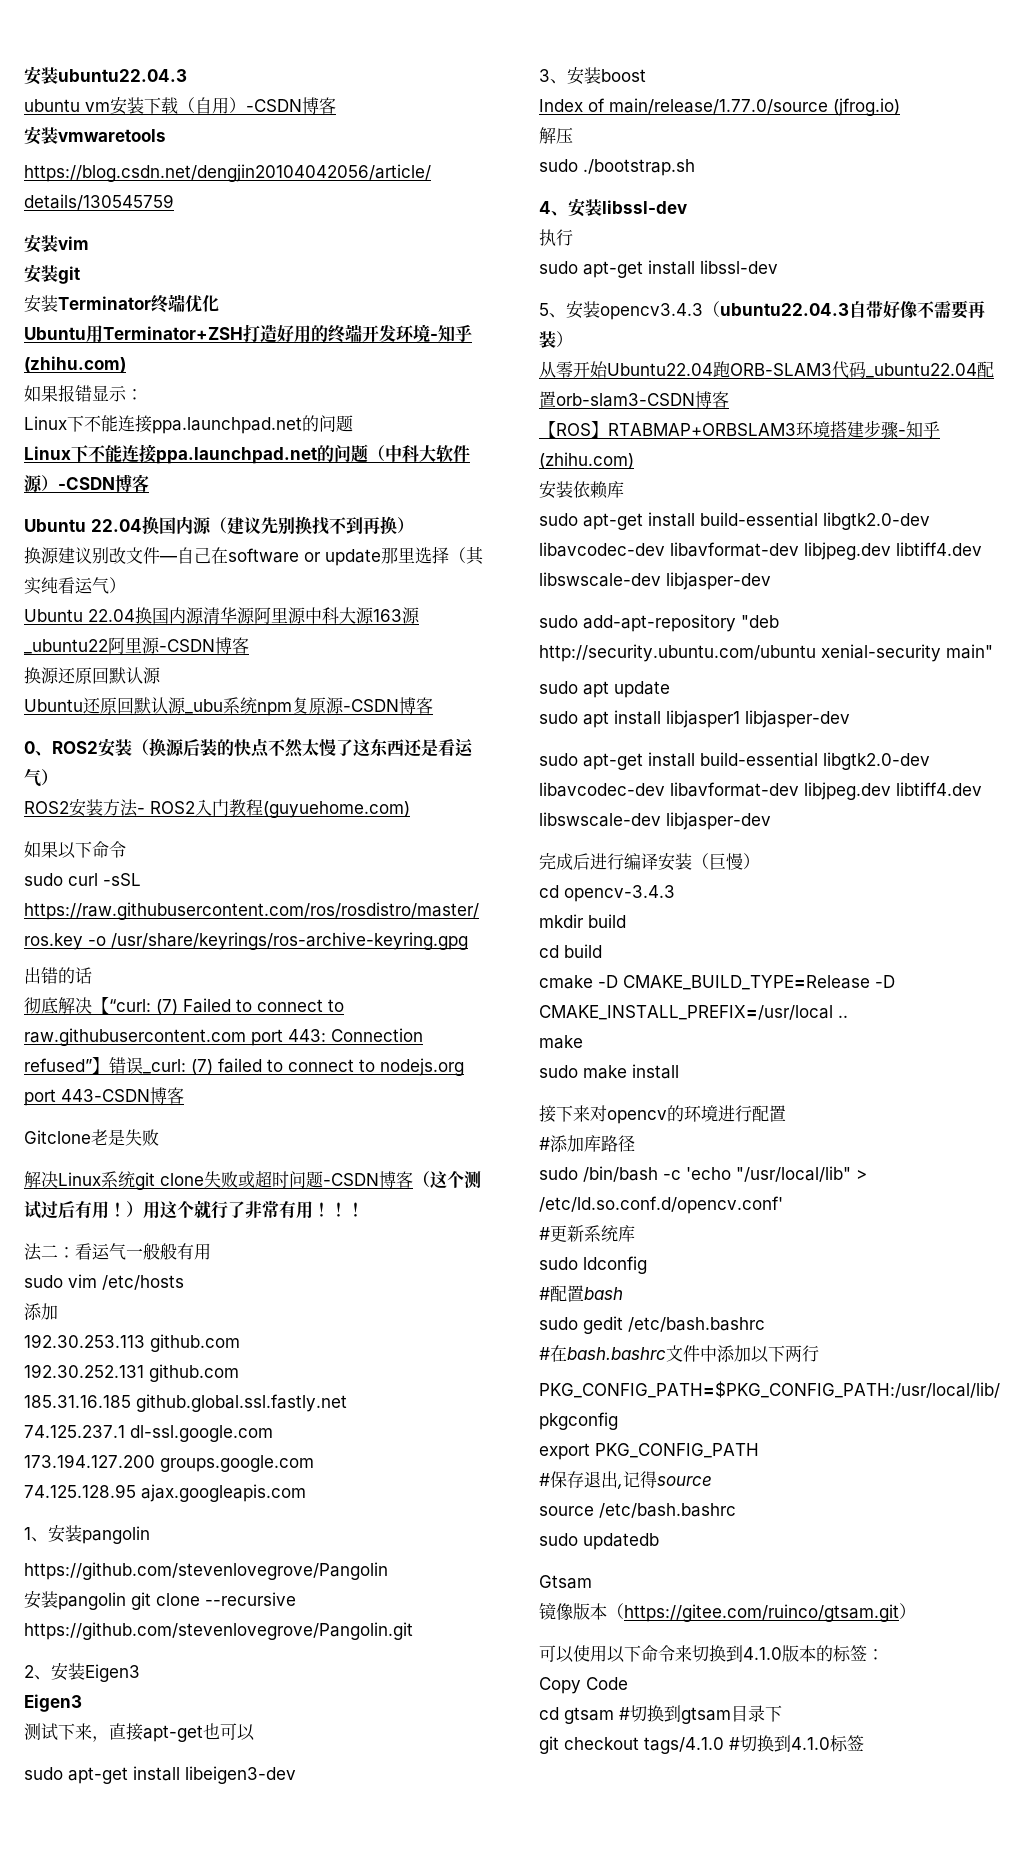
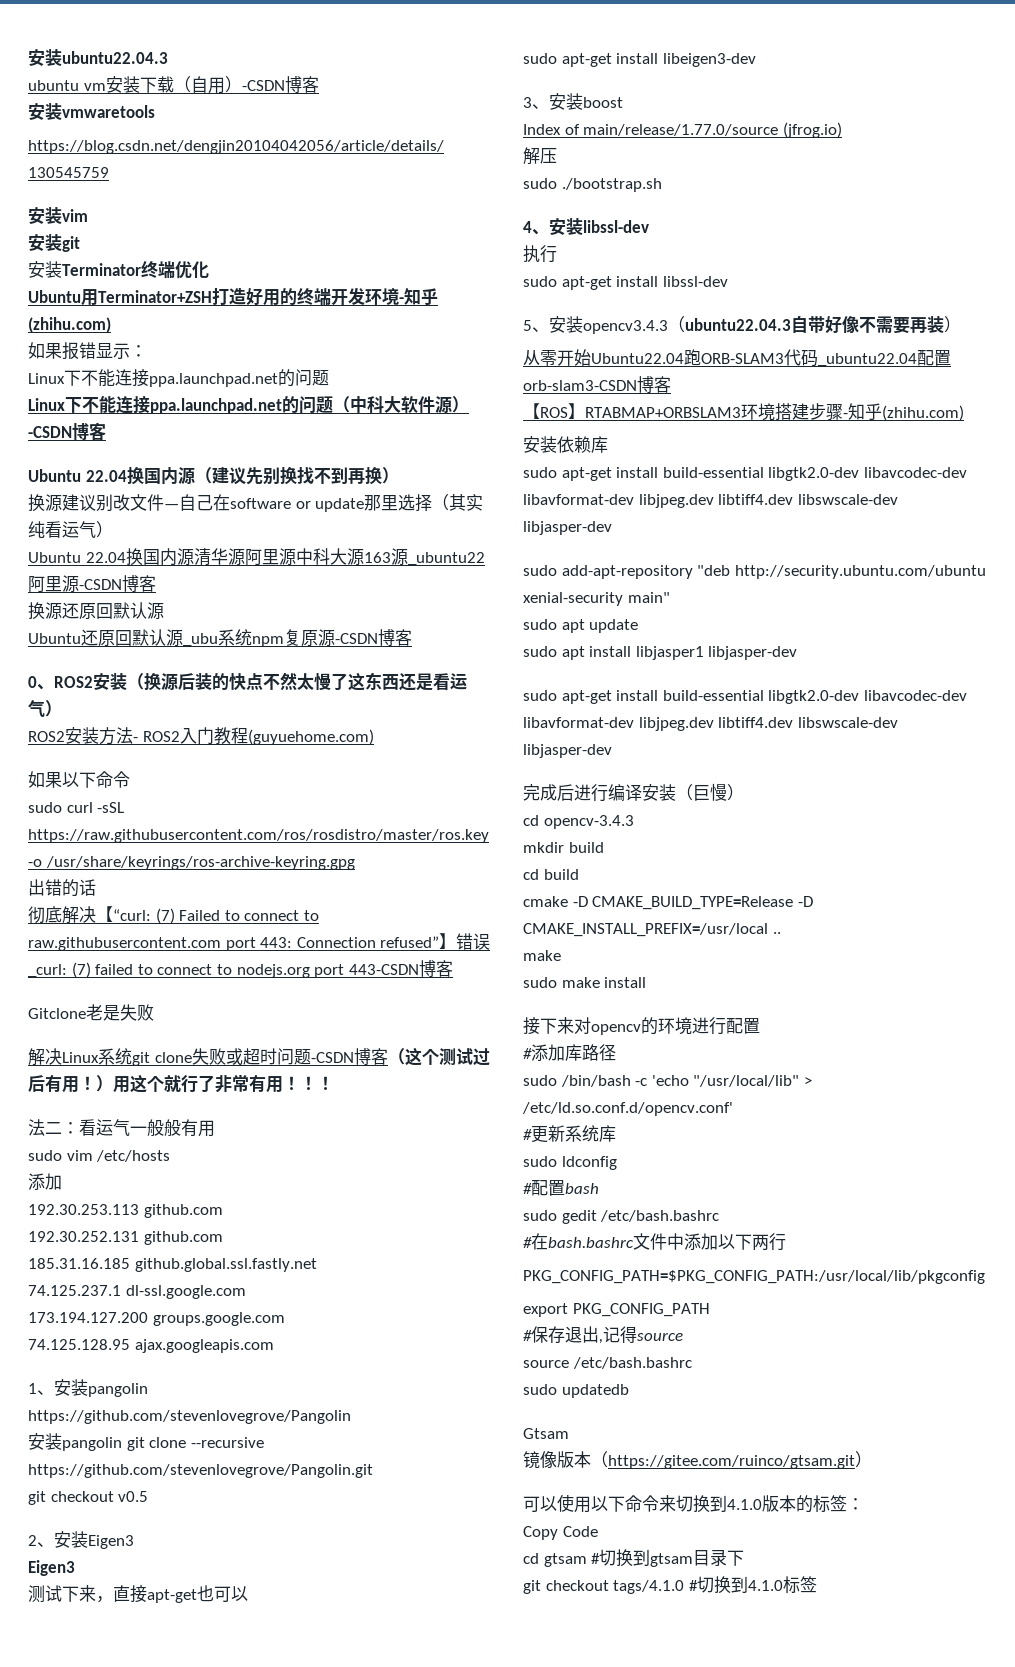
+ git checkout v0.5

